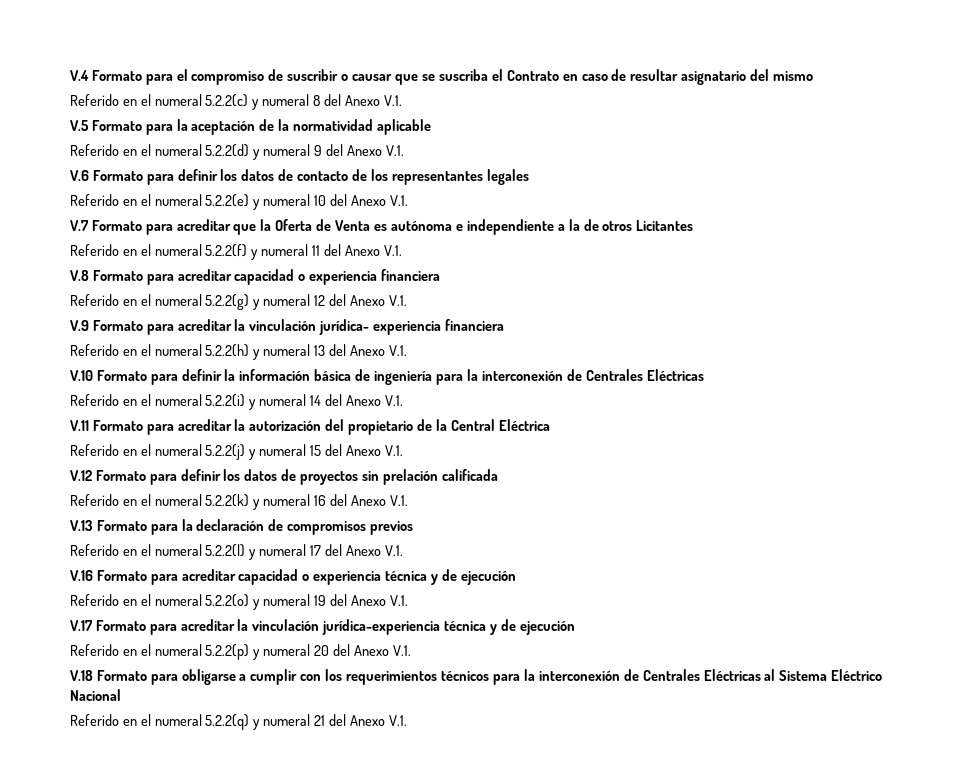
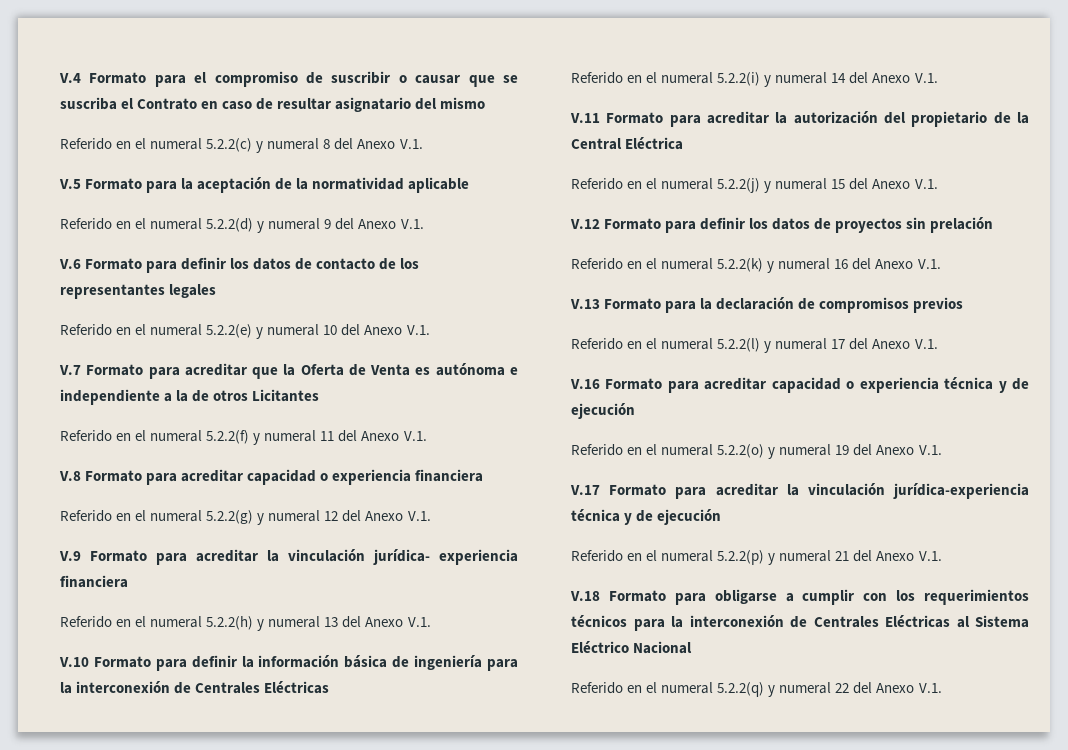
- V.12 Formato para definir los datos de proyectos sin prelación calificada
+ V.12 Formato para definir los datos de proyectos sin prelación
- Referido en el numeral 5.2.2(p) y numeral 20 del Anexo V.1.
+ Referido en el numeral 5.2.2(p) y numeral 21 del Anexo V.1.
- Referido en el numeral 5.2.2(q) y numeral 21 del Anexo V.1.
+ Referido en el numeral 5.2.2(q) y numeral 22 del Anexo V.1.

